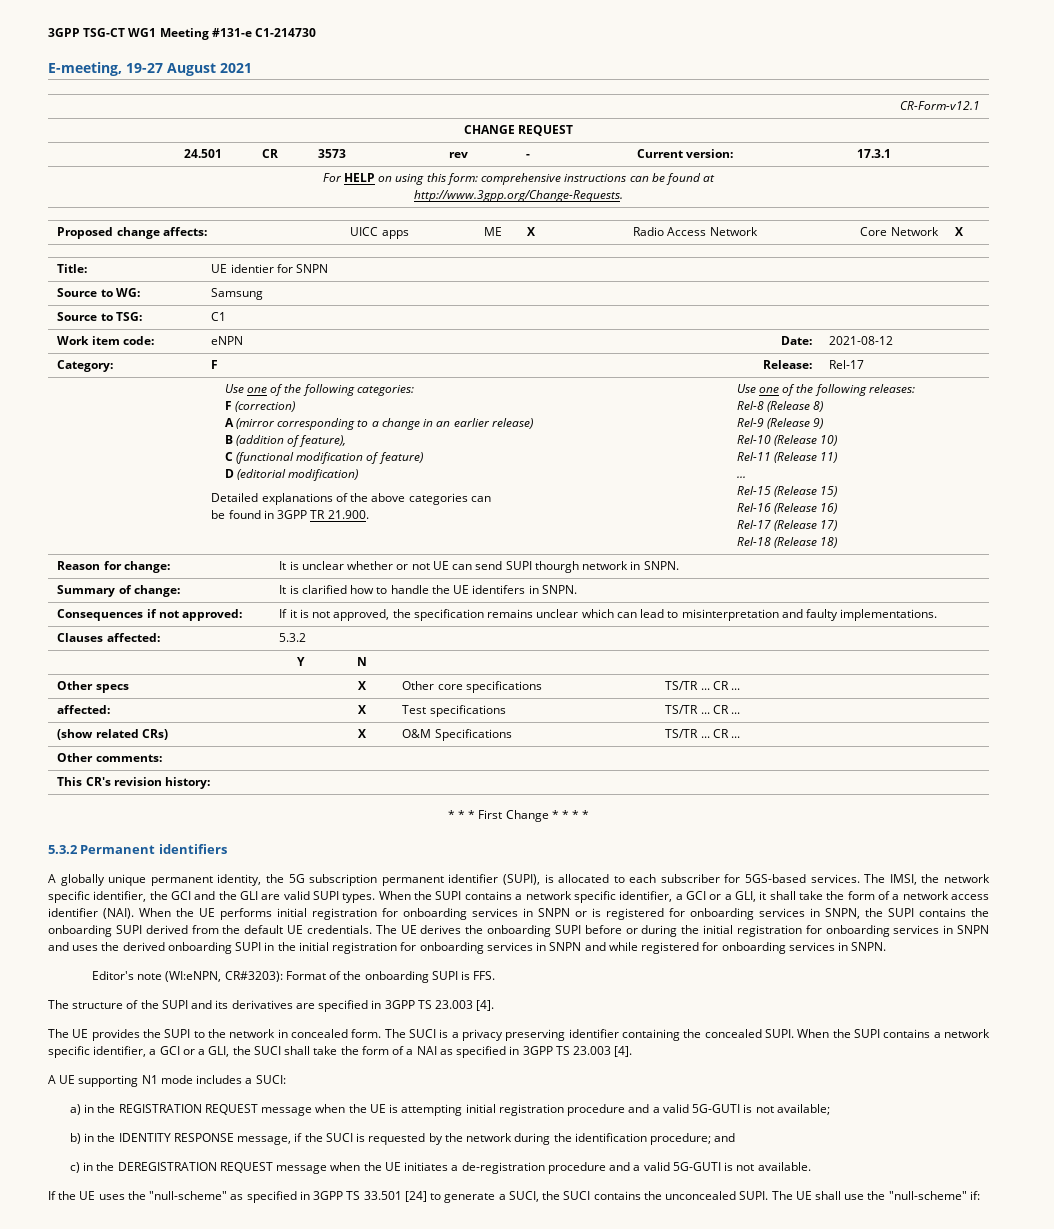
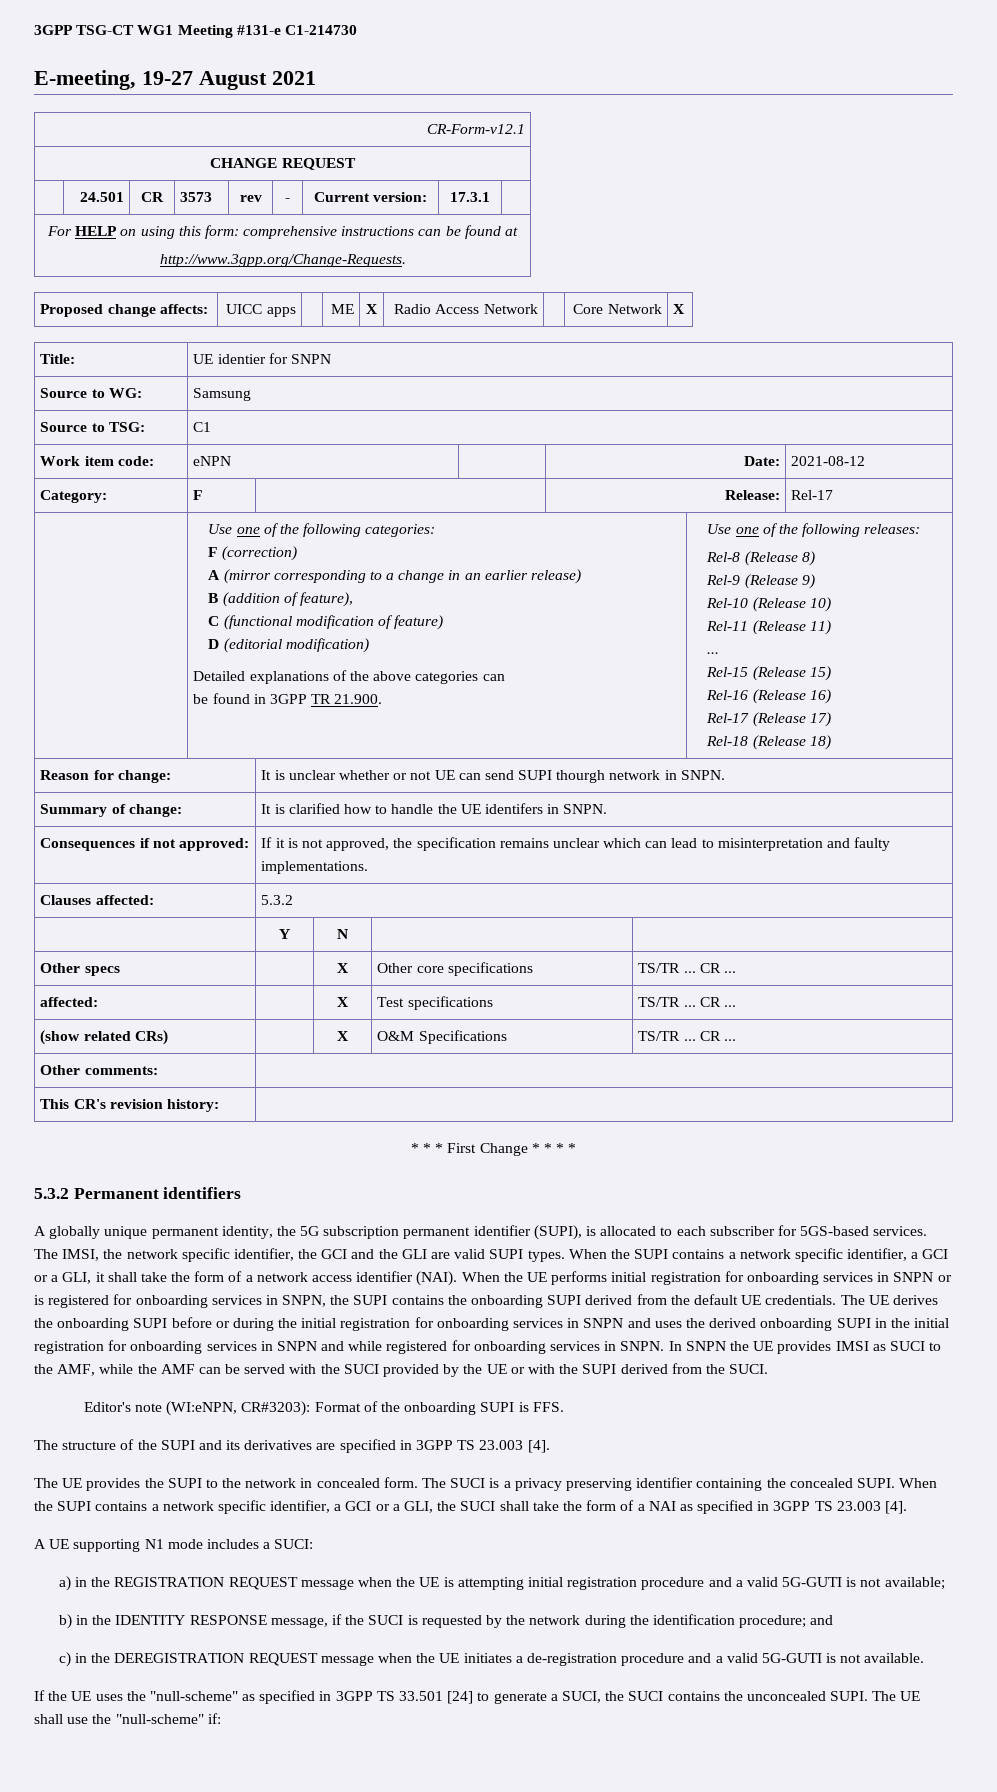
+ In SNPN the UE provides IMSI as SUCI to the AMF, while the AMF can be served with the SUCI provided by the UE or with the SUPI derived from the SUCI.

